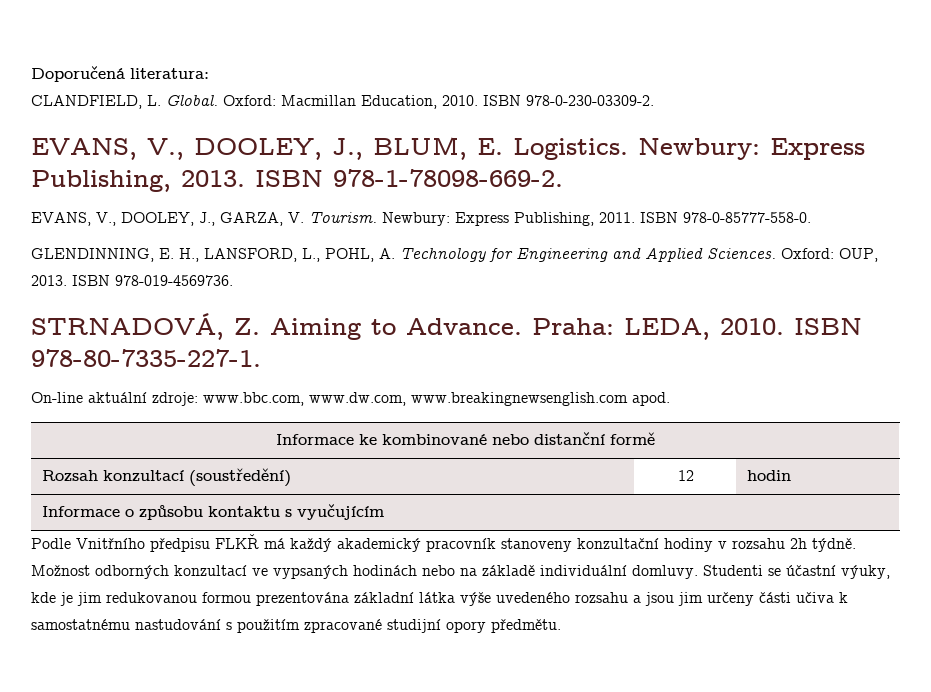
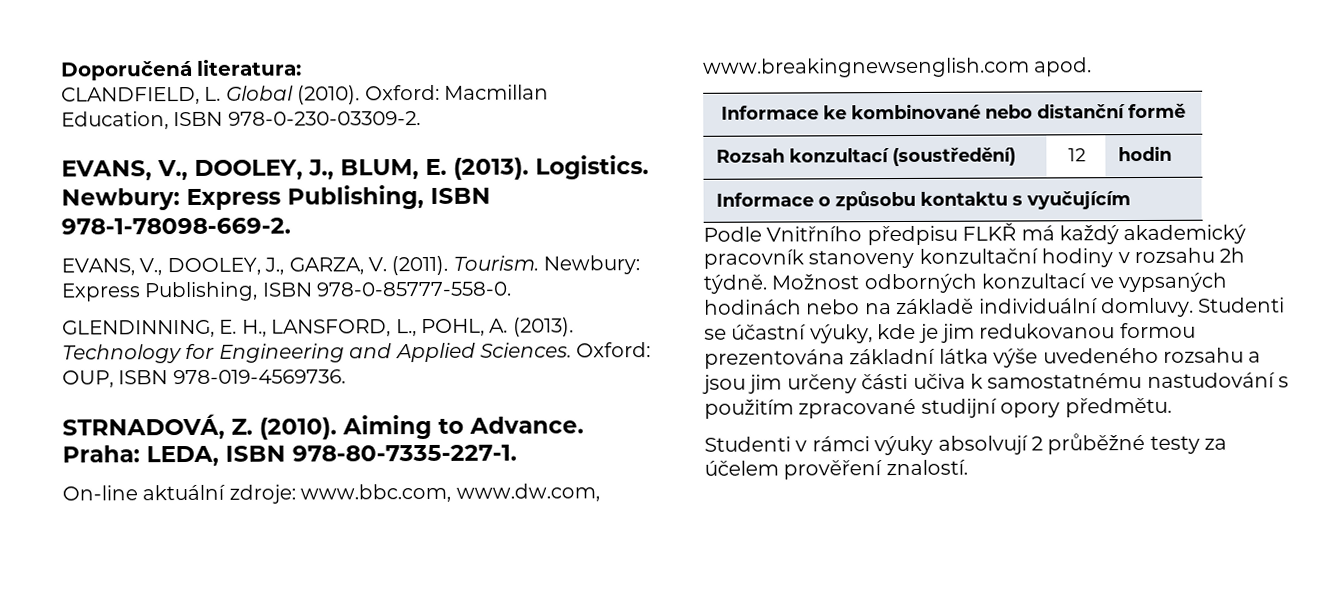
- CLANDFIELD, L. Global.
+ CLANDFIELD, L. Global (2010).
- Oxford: Macmillan Education, 2010. ISBN 978-0-230-03309-2.
+ Oxford: Macmillan Education, ISBN 978-0-230-03309-2.
- EVANS, V., DOOLEY, J., BLUM, E. Logistics.
+ EVANS, V., DOOLEY, J., BLUM, E. (2013). Logistics.
- Newbury: Express Publishing, 2013. ISBN 978-1-78098-669-2.
+ Newbury: Express Publishing, ISBN 978-1-78098-669-2.
- EVANS, V., DOOLEY, J., GARZA, V. Tourism.
+ EVANS, V., DOOLEY, J., GARZA, V. (2011). Tourism.
- Newbury: Express Publishing, 2011. ISBN 978-0-85777-558-0.
+ Newbury: Express Publishing, ISBN 978-0-85777-558-0.
- GLENDINNING, E. H., LANSFORD, L., POHL, A. Technology for Engineering and Applied Sciences.
+ GLENDINNING, E. H., LANSFORD, L., POHL, A. (2013). Technology for Engineering and Applied Sciences.
- Oxford: OUP, 2013. ISBN 978-019-4569736.
+ Oxford: OUP, ISBN 978-019-4569736.
- STRNADOVÁ, Z. Aiming to Advance.
+ STRNADOVÁ, Z. (2010). Aiming to Advance.
- Praha: LEDA, 2010. ISBN 978-80-7335-227-1.
+ Praha: LEDA, ISBN 978-80-7335-227-1.
+ Studenti v rámci výuky absolvují 2 průběžné testy za účelem prověření znalostí.

